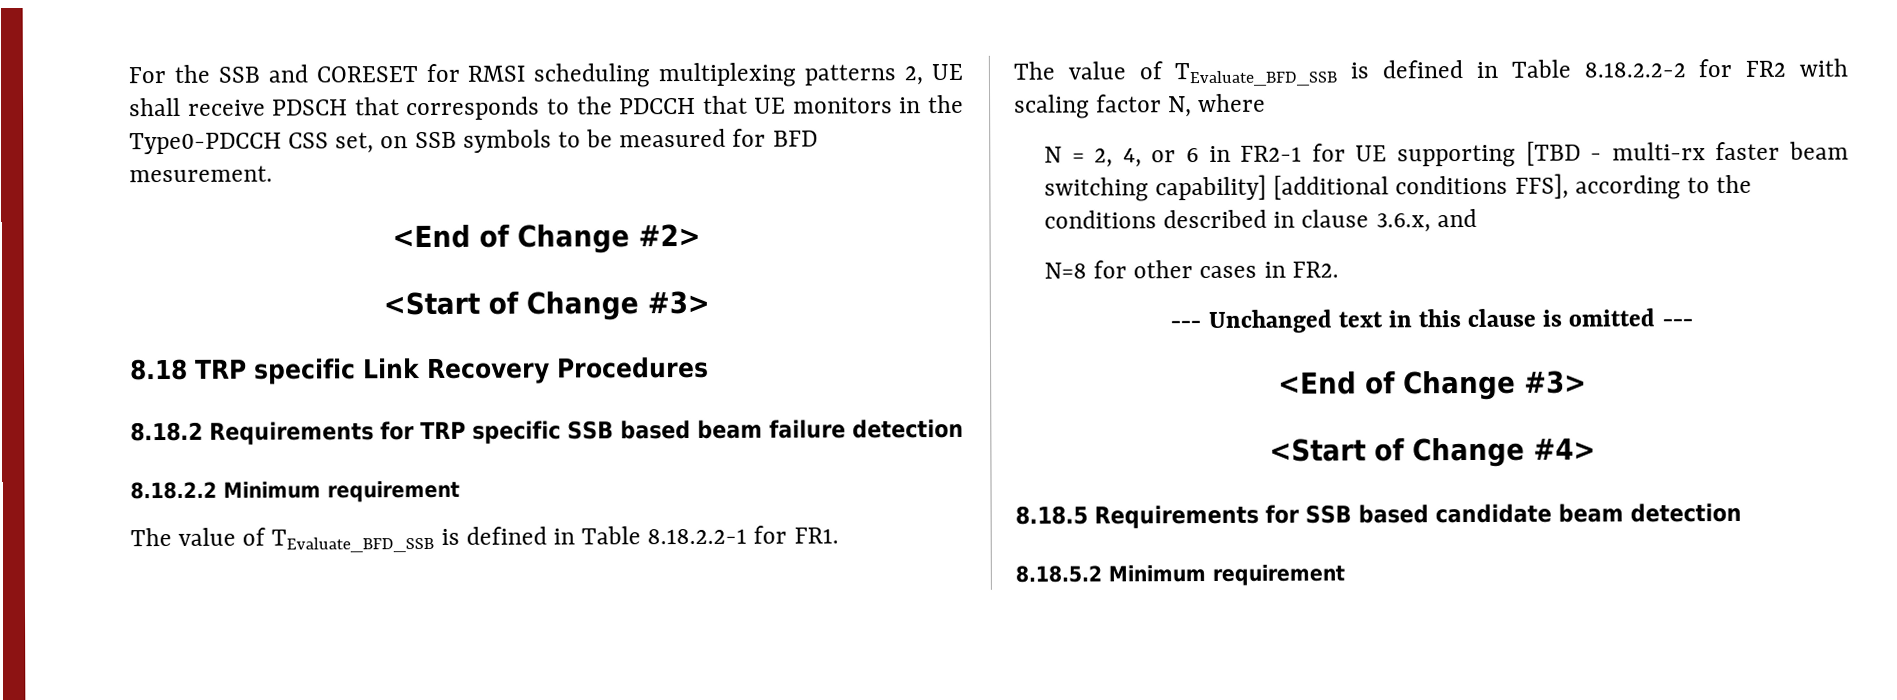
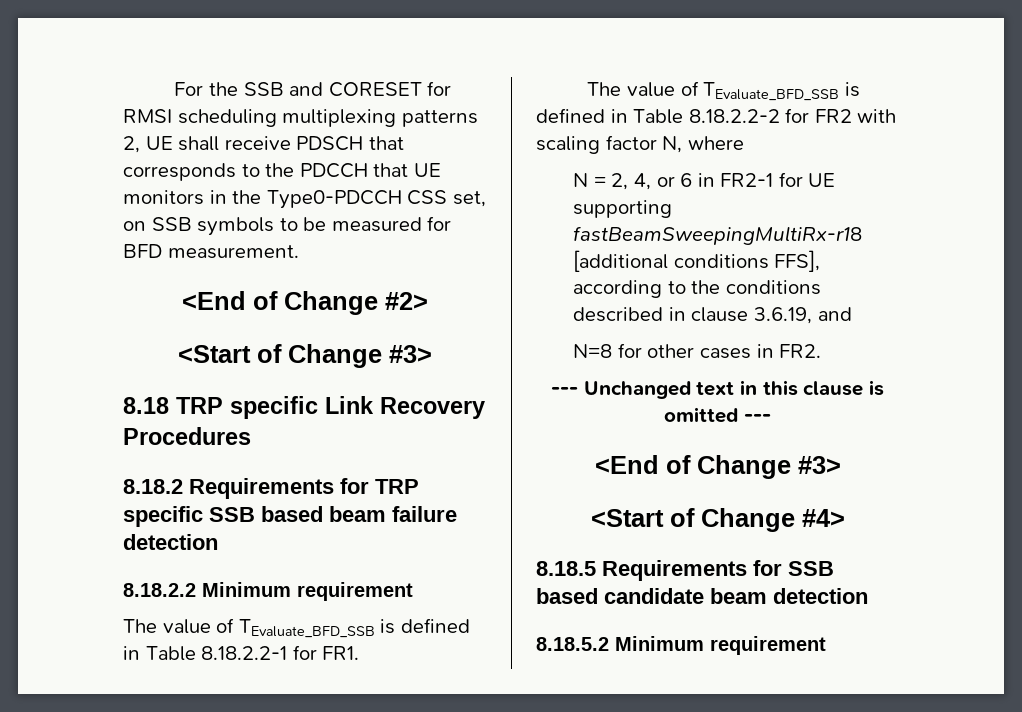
- For the SSB and CORESET for RMSI scheduling multiplexing patterns 2, UE shall receive PDSCH that corresponds to the PDCCH that UE monitors in the Type0-PDCCH CSS set, on SSB symbols to be measured for BFD mesurement.
+ For the SSB and CORESET for RMSI scheduling multiplexing patterns 2, UE shall receive PDSCH that corresponds to the PDCCH that UE monitors in the Type0-PDCCH CSS set, on SSB symbols to be measured for BFD measurement.
- N = 2, 4, or 6 in FR2-1 for UE supporting [TBD - multi-rx faster beam switching capability] [additional conditions FFS], according to the conditions described in clause 3.6.x, and
+ N = 2, 4, or 6 in FR2-1 for UE supporting fastBeamSweepingMultiRx-r18 [additional conditions FFS], according to the conditions described in clause 3.6.19, and

